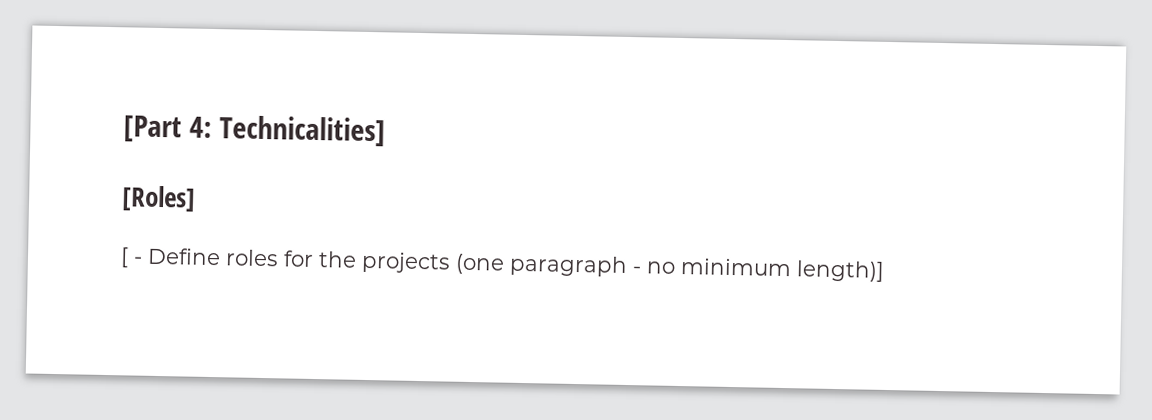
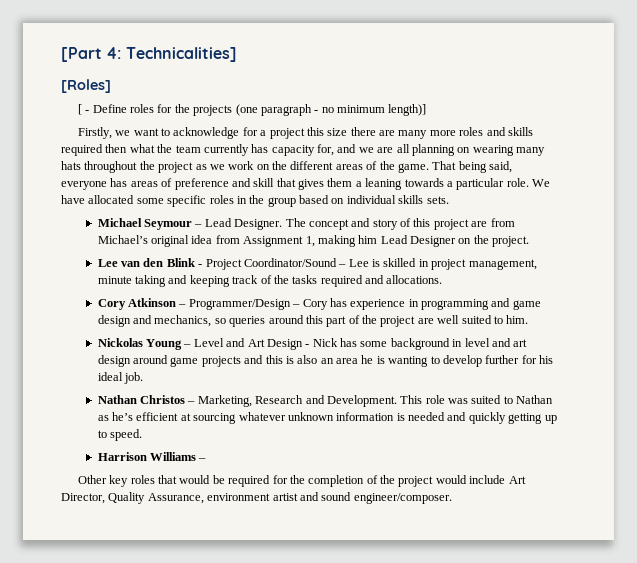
+ Firstly, we want to acknowledge for a project this size there are many more roles and skills required then what the team currently has capacity for, and we are all planning on wearing many hats throughout the project as we work on the different areas of the game. That being said, everyone has areas of preference and skill that gives them a leaning towards a particular role. We have allocated some specific roles in the group based on individual skills sets.
+ Michael Seymour – Lead Designer. The concept and story of this project are from Michael’s original idea from Assignment 1, making him Lead Designer on the project.
+ Lee van den Blink - Project Coordinator/Sound – Lee is skilled in project management, minute taking and keeping track of the tasks required and allocations.
+ Cory Atkinson – Programmer/Design – Cory has experience in programming and game design and mechanics, so queries around this part of the project are well suited to him.
+ Nickolas Young – Level and Art Design - Nick has some background in level and art design around game projects and this is also an area he is wanting to develop further for his ideal job.
+ Nathan Christos – Marketing, Research and Development. This role was suited to Nathan as he’s efficient at sourcing whatever unknown information is needed and quickly getting up to speed.
+ Harrison Williams –
+ Other key roles that would be required for the completion of the project would include Art Director, Quality Assurance, environment artist and sound engineer/composer.

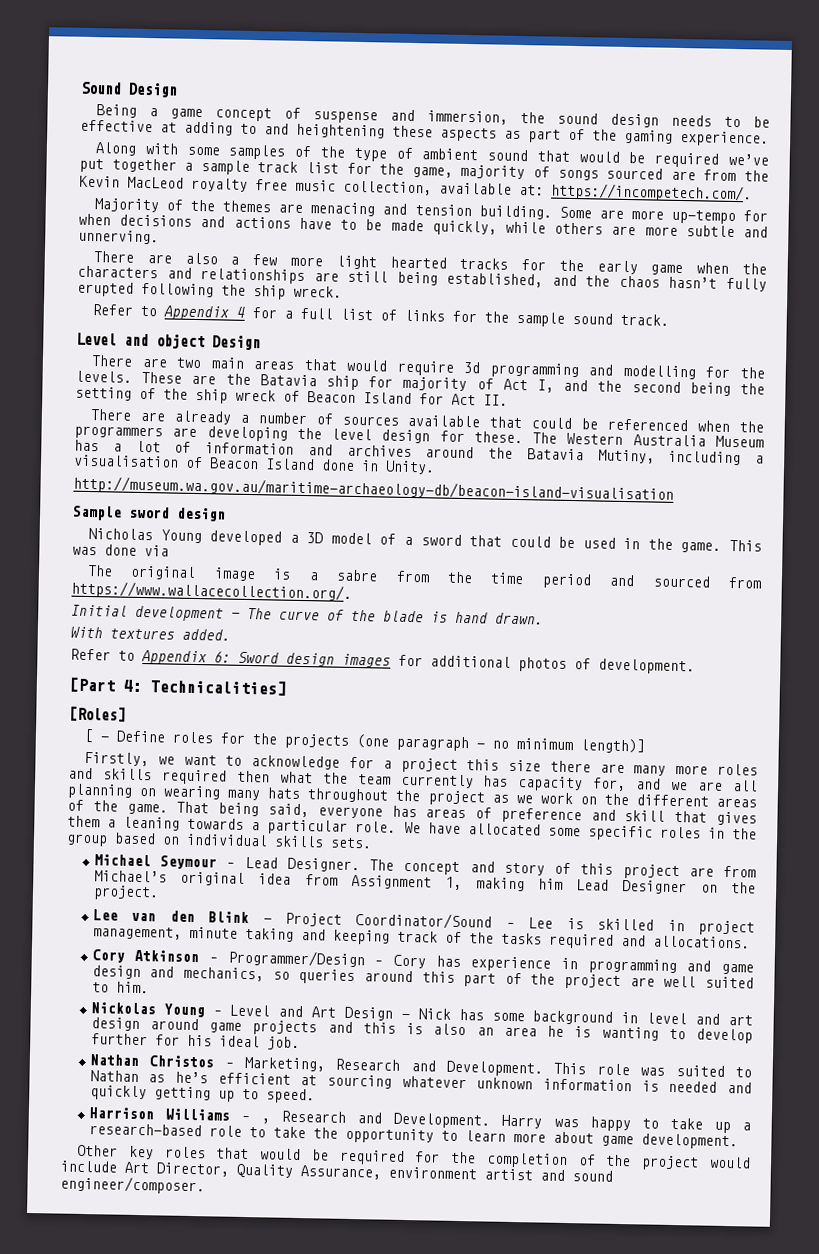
+ Sound Design
+ Being a game concept of suspense and immersion, the sound design needs to be effective at adding to and heightening these aspects as part of the gaming experience.
+ Along with some samples of the type of ambient sound that would be required we’ve put together a sample track list for the game, majority of songs sourced are from the Kevin MacLeod royalty free music collection, available at: https://incompetech.com/.
+ Majority of the themes are menacing and tension building. Some are more up-tempo for when decisions and actions have to be made quickly, while others are more subtle and unnerving.
+ There are also a few more light hearted tracks for the early game when the characters and relationships are still being established, and the chaos hasn’t fully erupted following the ship wreck.
+ Refer to Appendix 4 for a full list of links for the sample sound track.
+ Level and object Design
+ There are two main areas that would require 3d programming and modelling for the levels. These are the Batavia ship for majority of Act I, and the second being the setting of the ship wreck of Beacon Island for Act II.
+ There are already a number of sources available that could be referenced when the programmers are developing the level design for these. The Western Australia Museum has a lot of information and archives around the Batavia Mutiny, including a visualisation of Beacon Island done in Unity.
+ http://museum.wa.gov.au/maritime-archaeology-db/beacon-island-visualisation
+ Sample sword design
+ Nicholas Young developed a 3D model of a sword that could be used in the game. This was done via
+ The original image is a sabre from the time period and sourced from https://www.wallacecollection.org/.
+ Initial development – The curve of the blade is hand drawn.
+ With textures added.
+ Refer to Appendix 6: Sword design images for additional photos of development.
- Harrison Williams –
+ Harrison Williams – , Research and Development. Harry was happy to take up a research-based role to take the opportunity to learn more about game development.

